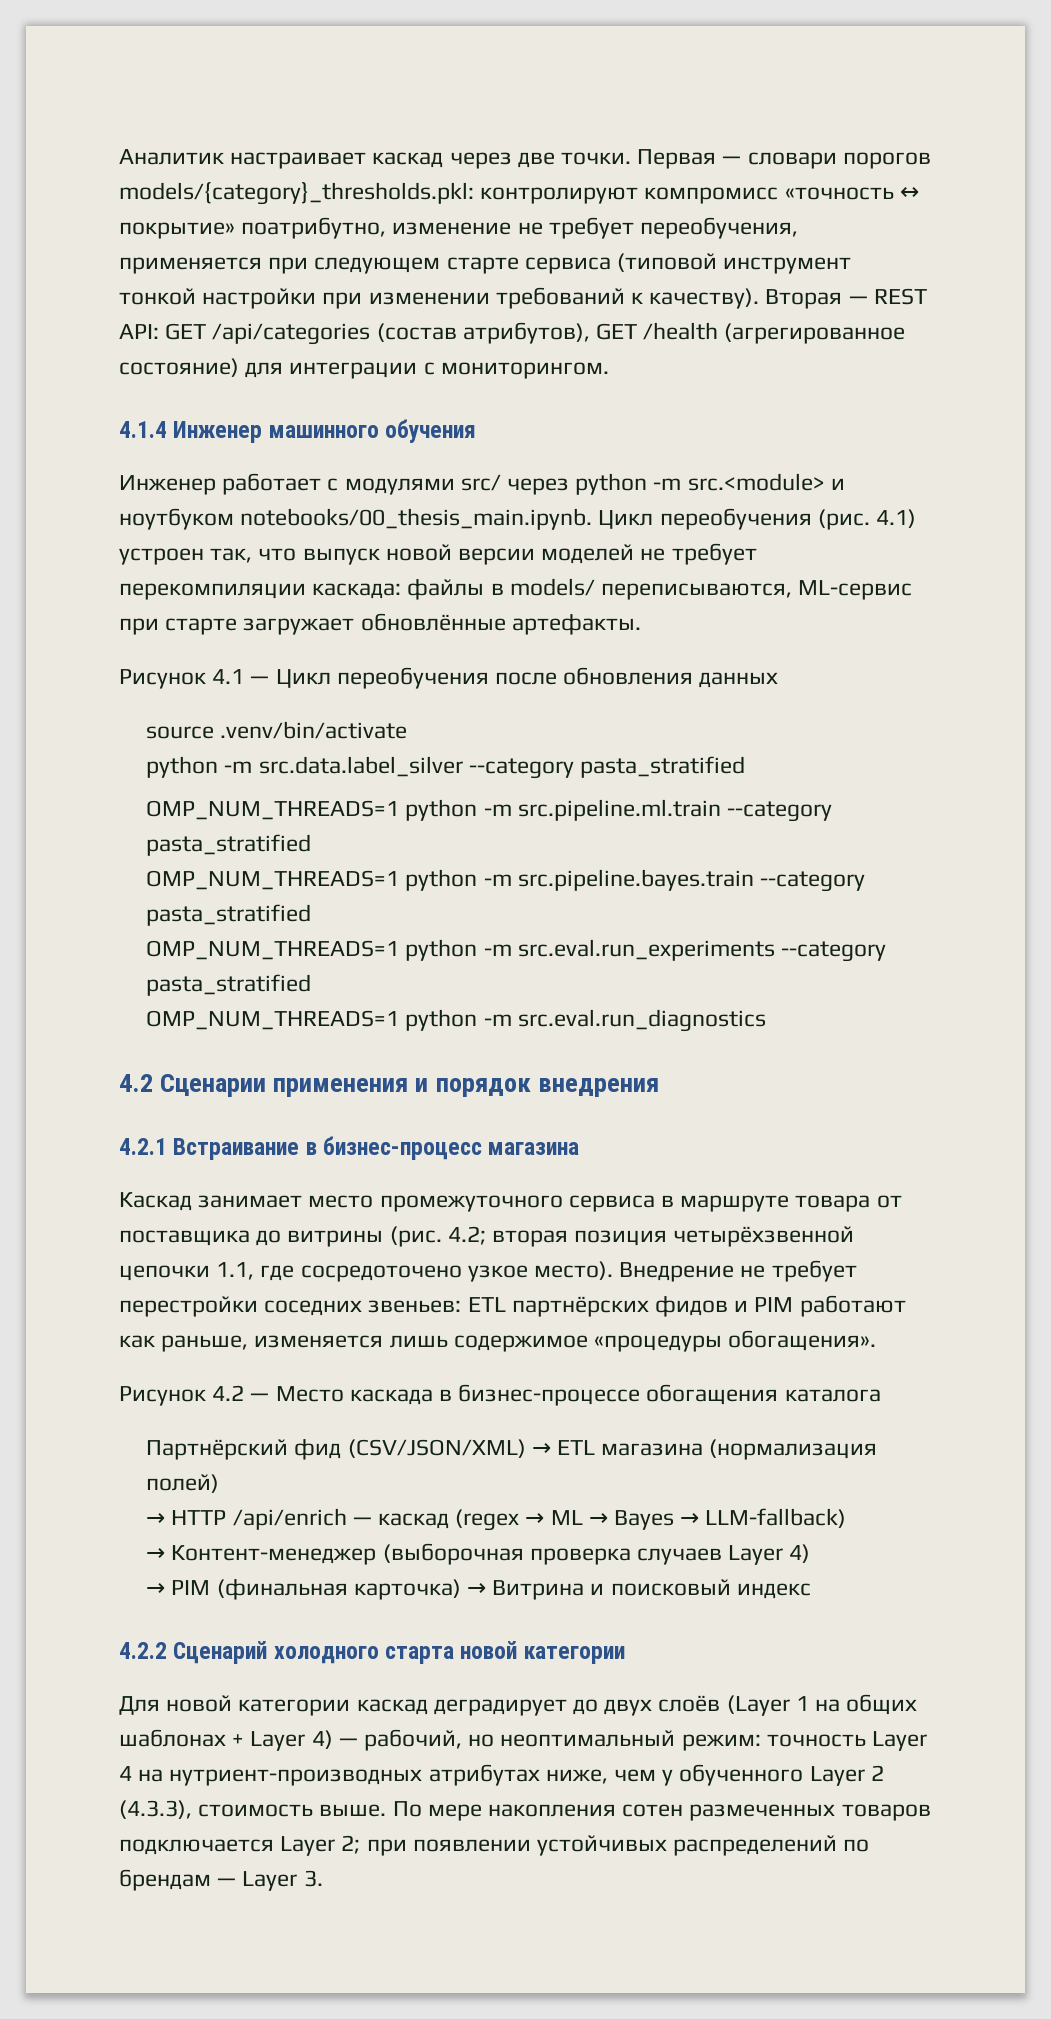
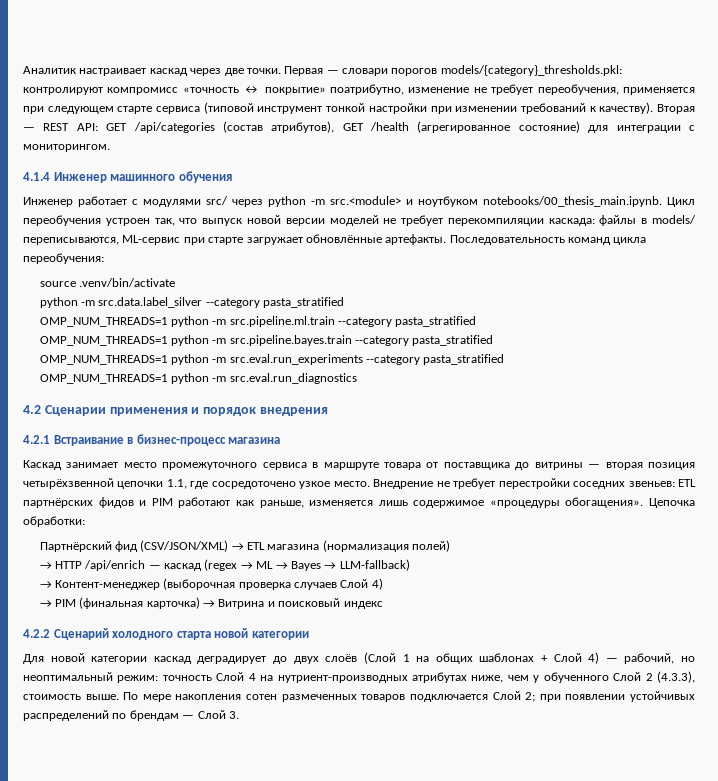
- Инженер работает с модулями src/ через python -m src.<module> и ноутбуком notebooks/00_thesis_main.ipynb. Цикл переобучения (рис. 4.1) устроен так, что выпуск новой версии моделей не требует перекомпиляции каскада: файлы в models/ переписываются, ML-сервис при старте загружает обновлённые артефакты.
- Рисунок 4.1 — Цикл переобучения после обновления данных
+ Инженер работает с модулями src/ через python -m src.<module> и ноутбуком notebooks/00_thesis_main.ipynb. Цикл переобучения устроен так, что выпуск новой версии моделей не требует перекомпиляции каскада: файлы в models/ переписываются, ML-сервис при старте загружает обновлённые артефакты. Последовательность команд цикла переобучения:
- Каскад занимает место промежуточного сервиса в маршруте товара от поставщика до витрины (рис. 4.2; вторая позиция четырёхзвенной цепочки 1.1, где сосредоточено узкое место).
+ Каскад занимает место промежуточного сервиса в маршруте товара от поставщика до витрины — вторая позиция четырёхзвенной цепочки 1.1, где сосредоточено узкое место.
- Внедрение не требует перестройки соседних звеньев: ETL партнёрских фидов и PIM работают как раньше, изменяется лишь содержимое «процедуры обогащения».
- Рисунок 4.2 — Место каскада в бизнес-процессе обогащения каталога
+ Внедрение не требует перестройки соседних звеньев: ETL партнёрских фидов и PIM работают как раньше, изменяется лишь содержимое «процедуры обогащения». Цепочка обработки:
- → Контент-менеджер (выборочная проверка случаев Layer 4)
+ → Контент-менеджер (выборочная проверка случаев Слой 4)
- Для новой категории каскад деградирует до двух слоёв (Layer 1 на общих шаблонах + Layer 4) — рабочий, но неоптимальный режим: точность Layer 4 на нутриент-производных атрибутах ниже, чем у обученного Layer 2 (4.3.3), стоимость выше.
+ Для новой категории каскад деградирует до двух слоёв (Слой 1 на общих шаблонах + Слой 4) — рабочий, но неоптимальный режим: точность Слой 4 на нутриент-производных атрибутах ниже, чем у обученного Слой 2 (4.3.3), стоимость выше.
- По мере накопления сотен размеченных товаров подключается Layer 2; при появлении устойчивых распределений по брендам — Layer 3.
+ По мере накопления сотен размеченных товаров подключается Слой 2; при появлении устойчивых распределений по брендам — Слой 3.

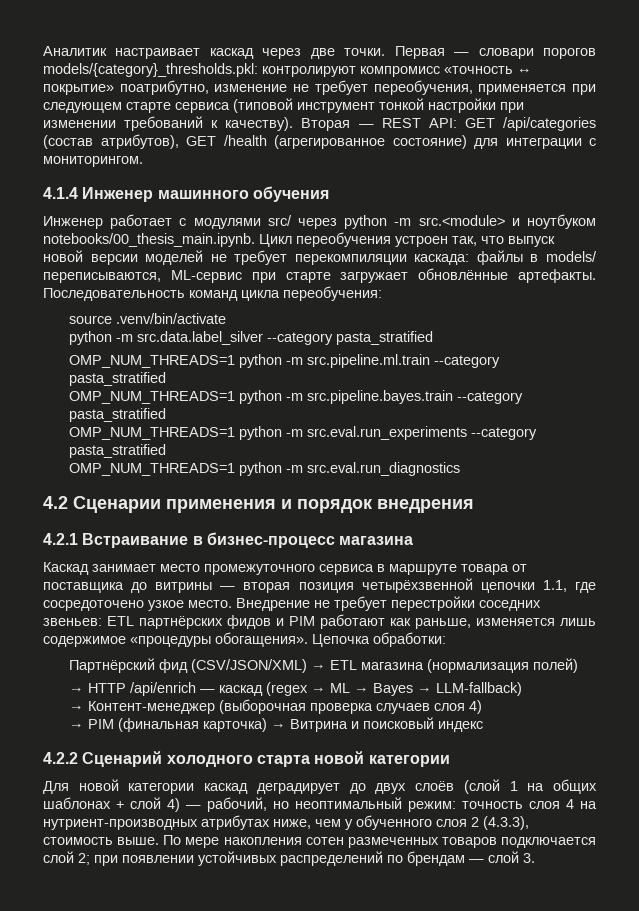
- → Контент-менеджер (выборочная проверка случаев Слой 4)
+ → Контент-менеджер (выборочная проверка случаев слоя 4)
- Для новой категории каскад деградирует до двух слоёв (Слой 1 на общих шаблонах + Слой 4) — рабочий, но неоптимальный режим: точность Слой 4 на нутриент-производных атрибутах ниже, чем у обученного Слой 2 (4.3.3), стоимость выше.
+ Для новой категории каскад деградирует до двух слоёв (слой 1 на общих шаблонах + слой 4) — рабочий, но неоптимальный режим: точность слоя 4 на нутриент-производных атрибутах ниже, чем у обученного слоя 2 (4.3.3), стоимость выше.
- По мере накопления сотен размеченных товаров подключается Слой 2; при появлении устойчивых распределений по брендам — Слой 3.
+ По мере накопления сотен размеченных товаров подключается слой 2; при появлении устойчивых распределений по брендам — слой 3.

